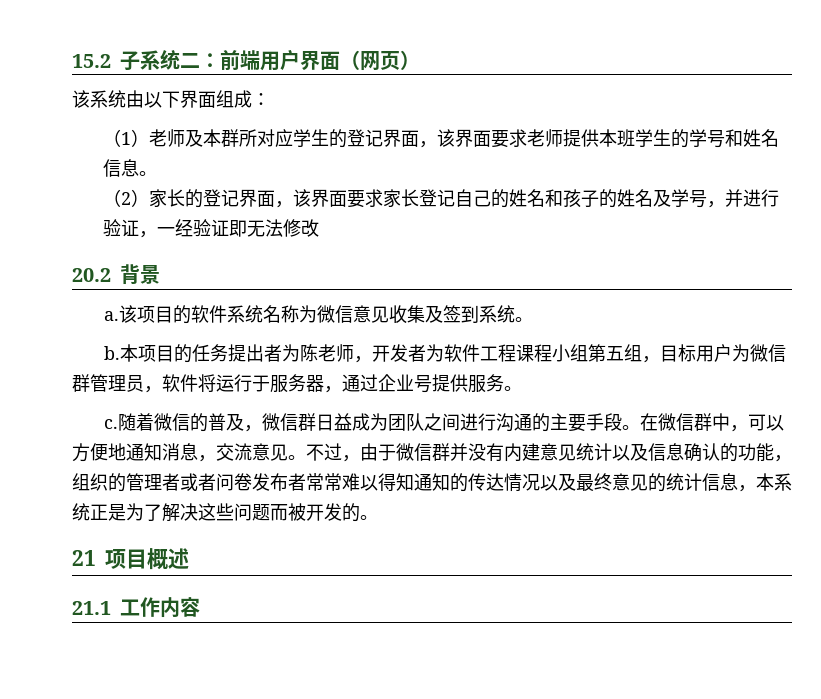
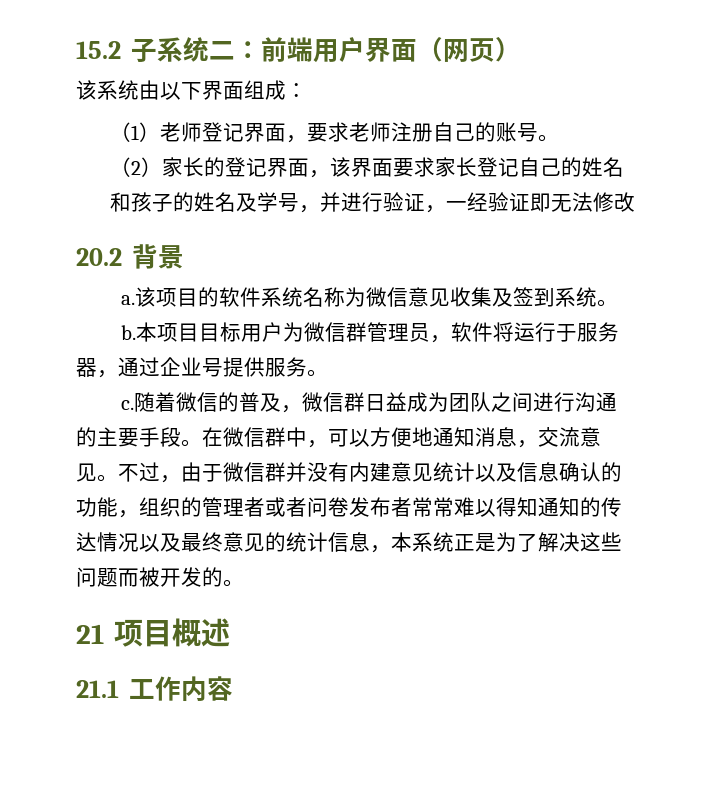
- （1）老师及本群所对应学生的登记界面，该界面要求老师提供本班学生的学号和姓名信息。
+ （1）老师登记界面，要求老师注册自己的账号。
- 本项目的任务提出者为陈老师，开发者为软件工程课程小组第五组，目标用户为微信群管理员，软件将运行于服务器，通过企业号提供服务。
+ 本项目目标用户为微信群管理员，软件将运行于服务器，通过企业号提供服务。

